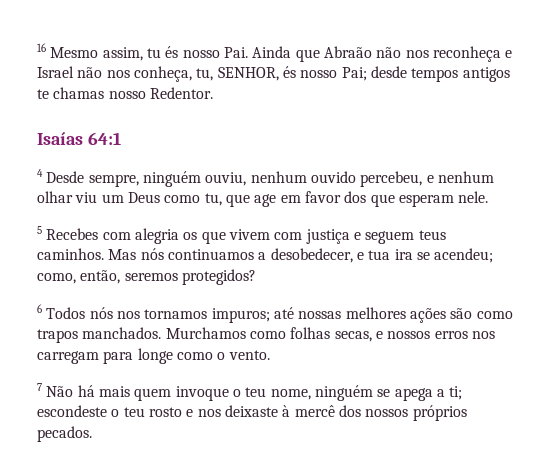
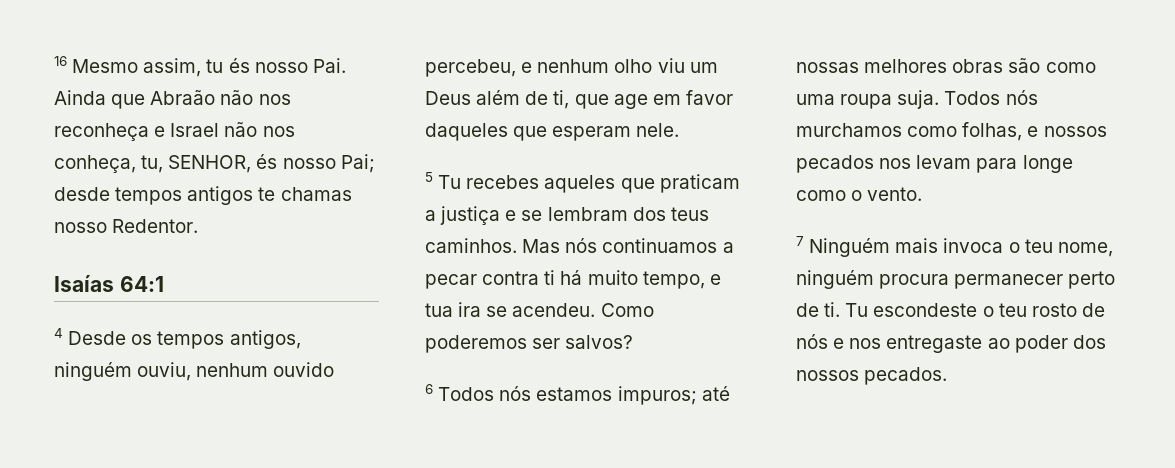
- 4 Desde sempre, ninguém ouviu, nenhum ouvido percebeu, e nenhum olhar viu um Deus como tu, que age em favor dos que esperam nele.
+ 4 Desde os tempos antigos, ninguém ouviu, nenhum ouvido percebeu, e nenhum olho viu um Deus além de ti, que age em favor daqueles que esperam nele.
- 5 Recebes com alegria os que vivem com justiça e seguem teus caminhos.
+ 5 Tu recebes aqueles que praticam a justiça e se lembram dos teus caminhos.
- Mas nós continuamos a desobedecer, e tua ira se acendeu; como, então, seremos protegidos?
+ Mas nós continuamos a pecar contra ti há muito tempo, e tua ira se acendeu. Como poderemos ser salvos?
- 6 Todos nós nos tornamos impuros; até nossas melhores ações são como trapos manchados. Murchamos como folhas secas, e nossos erros nos carregam para longe como o vento.
+ 6 Todos nós estamos impuros; até nossas melhores obras são como uma roupa suja. Todos nós murchamos como folhas, e nossos pecados nos levam para longe como o vento.
- 7 Não há mais quem invoque o teu nome, ninguém se apega a ti; escondeste o teu rosto e nos deixaste à mercê dos nossos próprios pecados.
+ 7 Ninguém mais invoca o teu nome, ninguém procura permanecer perto de ti. Tu escondeste o teu rosto de nós e nos entregaste ao poder dos nossos pecados.

